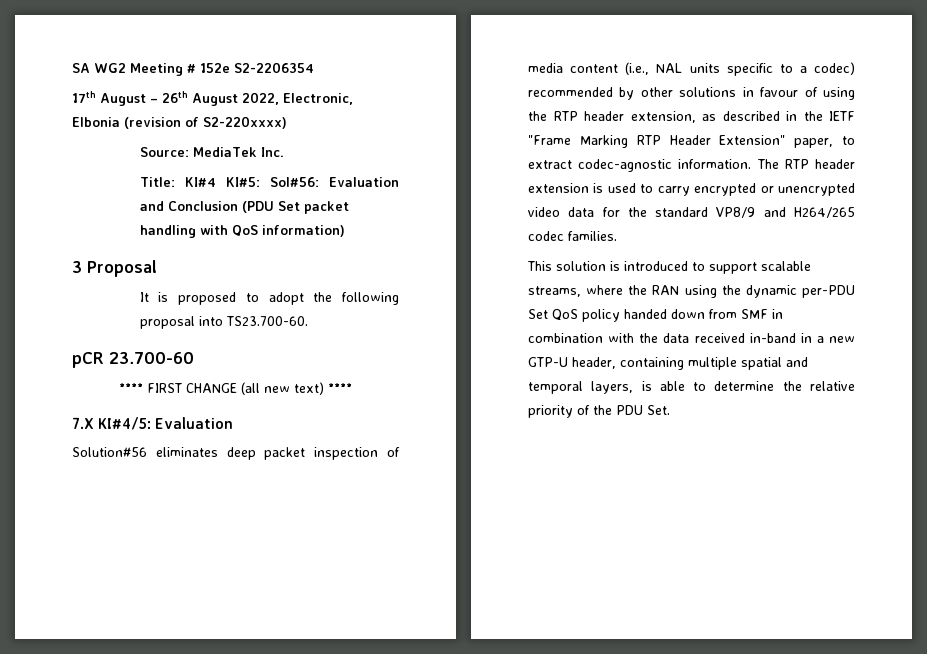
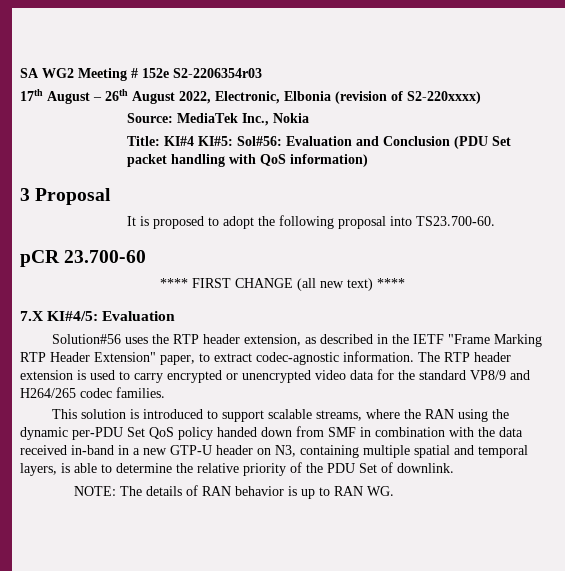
- SA WG2 Meeting # 152e S2-2206354
+ SA WG2 Meeting # 152e S2-2206354r03
- Source: MediaTek Inc.
+ Source: MediaTek Inc., Nokia
- Solution#56 eliminates deep packet inspection of media content (i.e., NAL units specific to a codec) recommended by other solutions in favour of using the RTP header extension, as described in the IETF "Frame Marking RTP Header Extension" paper, to extract codec-agnostic information.
+ Solution#56 uses the RTP header extension, as described in the IETF "Frame Marking RTP Header Extension" paper, to extract codec-agnostic information.
- This solution is introduced to support scalable streams, where the RAN using the dynamic per-PDU Set QoS policy handed down from SMF in combination with the data received in-band in a new GTP-U header, containing multiple spatial and temporal layers, is able to determine the relative priority of the PDU Set.
+ This solution is introduced to support scalable streams, where the RAN using the dynamic per-PDU Set QoS policy handed down from SMF in combination with the data received in-band in a new GTP-U header on N3, containing multiple spatial and temporal layers, is able to determine the relative priority of the PDU Set of downlink.
+ NOTE: The details of RAN behavior is up to RAN WG.

